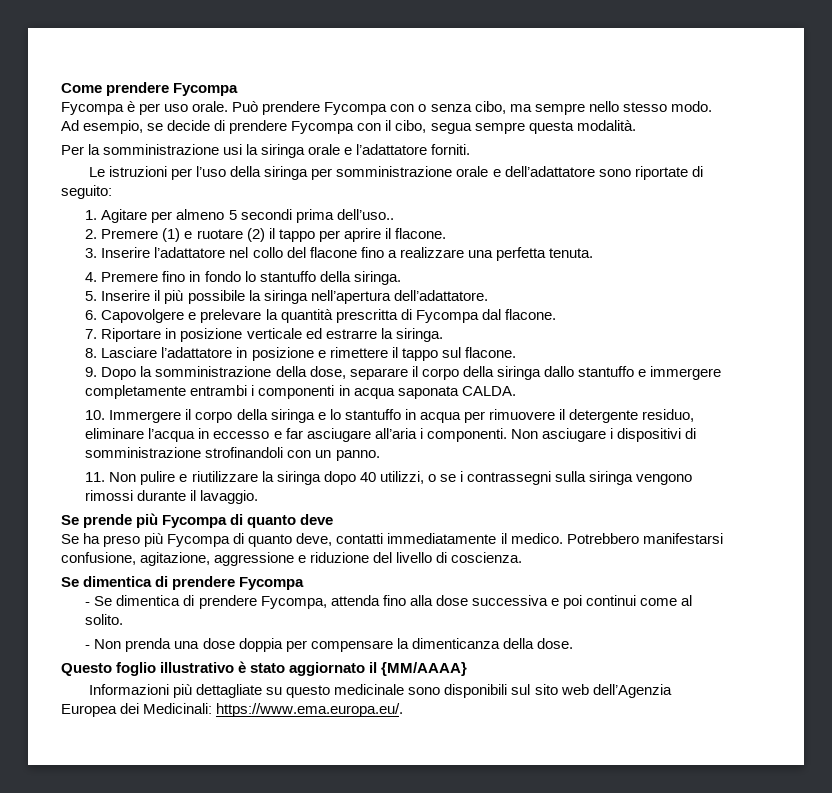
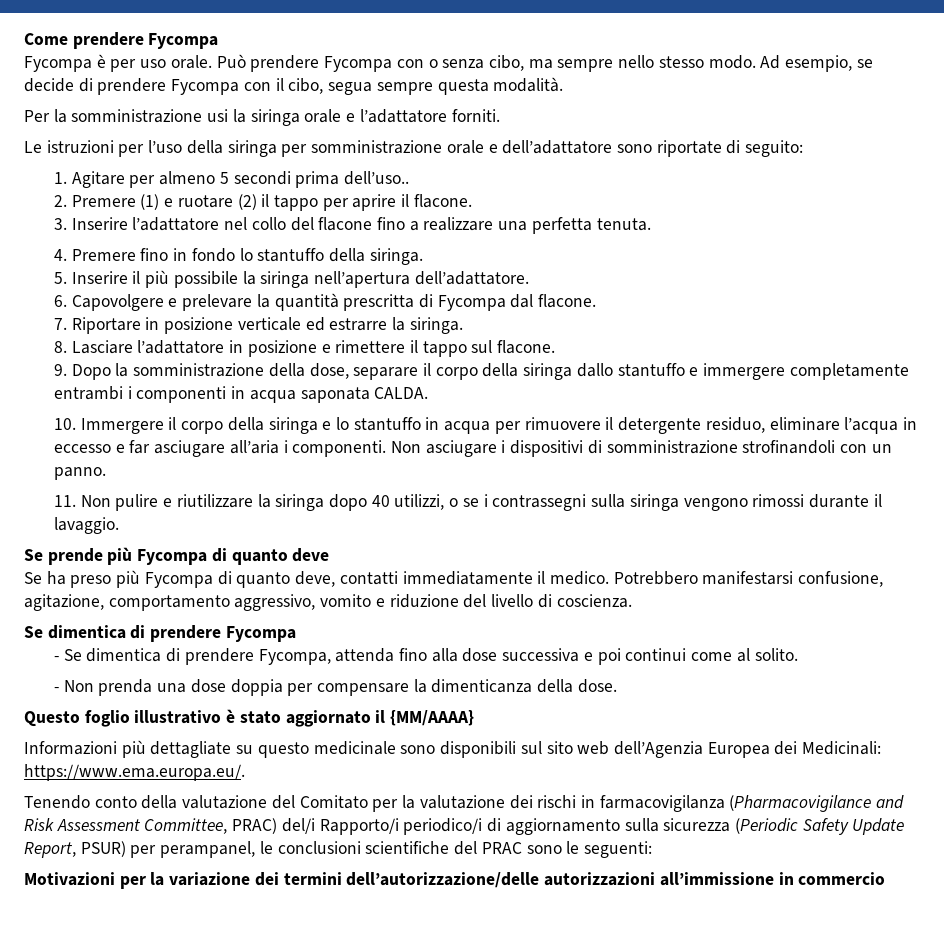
- Potrebbero manifestarsi confusione, agitazione, aggressione e riduzione del livello di coscienza.
+ Potrebbero manifestarsi confusione, agitazione, comportamento aggressivo, vomito e riduzione del livello di coscienza.
+ Tenendo conto della valutazione del Comitato per la valutazione dei rischi in farmacovigilanza (Pharmacovigilance and Risk Assessment Committee, PRAC) del/i Rapporto/i periodico/i di aggiornamento sulla sicurezza (Periodic Safety Update Report, PSUR) per perampanel, le conclusioni scientifiche del PRAC sono le seguenti:
+ Motivazioni per la variazione dei termini dell’autorizzazione/delle autorizzazioni all’immissione in commercio

